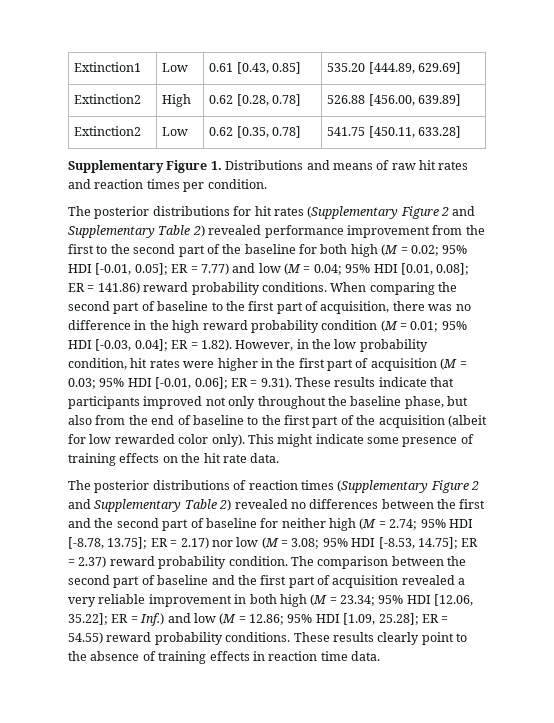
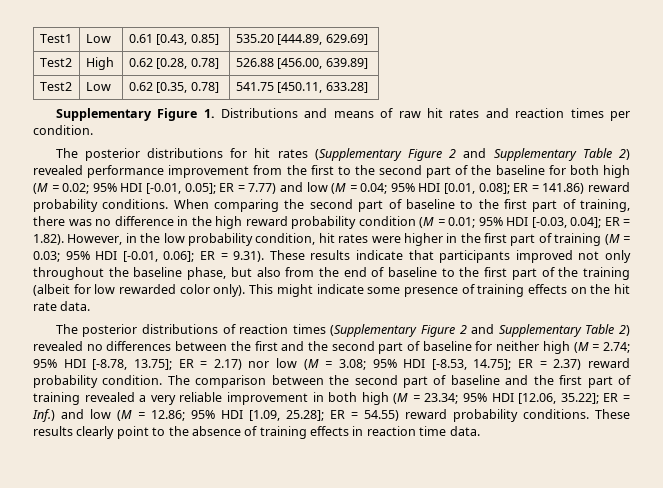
- Extinction1 | Low | 0.61 [0.43, 0.85] | 535.20 [444.89, 629.69]
+ Test1 | Low | 0.61 [0.43, 0.85] | 535.20 [444.89, 629.69]
- Extinction2 | High | 0.62 [0.28, 0.78] | 526.88 [456.00, 639.89]
+ Test2 | High | 0.62 [0.28, 0.78] | 526.88 [456.00, 639.89]
- Extinction2 | Low | 0.62 [0.35, 0.78] | 541.75 [450.11, 633.28]
+ Test2 | Low | 0.62 [0.35, 0.78] | 541.75 [450.11, 633.28]
- When comparing the second part of baseline to the first part of acquisition, there was no difference in the high reward probability condition (M = 0.01;
+ When comparing the second part of baseline to the first part of training, there was no difference in the high reward probability condition (M = 0.01;
- ER = 1.82). However, in the low probability condition, hit rates were higher in the first part of acquisition (M = 0.03;
+ ER = 1.82). However, in the low probability condition, hit rates were higher in the first part of training (M = 0.03;
- ER = 9.31). These results indicate that participants improved not only throughout the baseline phase, but also from the end of baseline to the first part of the acquisition (albeit for low rewarded color only).
+ ER = 9.31). These results indicate that participants improved not only throughout the baseline phase, but also from the end of baseline to the first part of the training (albeit for low rewarded color only).
- The comparison between the second part of baseline and the first part of acquisition revealed a very reliable improvement in both high (M = 23.34; 95% HDI [12.06, 35.22]; ER = Inf.) and low (M = 12.86; 95% HDI [1.09, 25.28]; ER = 54.55) reward probability conditions.
+ The comparison between the second part of baseline and the first part of training revealed a very reliable improvement in both high (M = 23.34; 95% HDI [12.06, 35.22]; ER = Inf.) and low (M = 12.86; 95% HDI [1.09, 25.28]; ER = 54.55) reward probability conditions.

